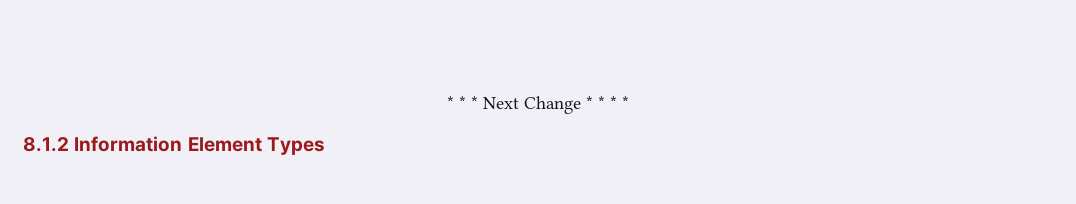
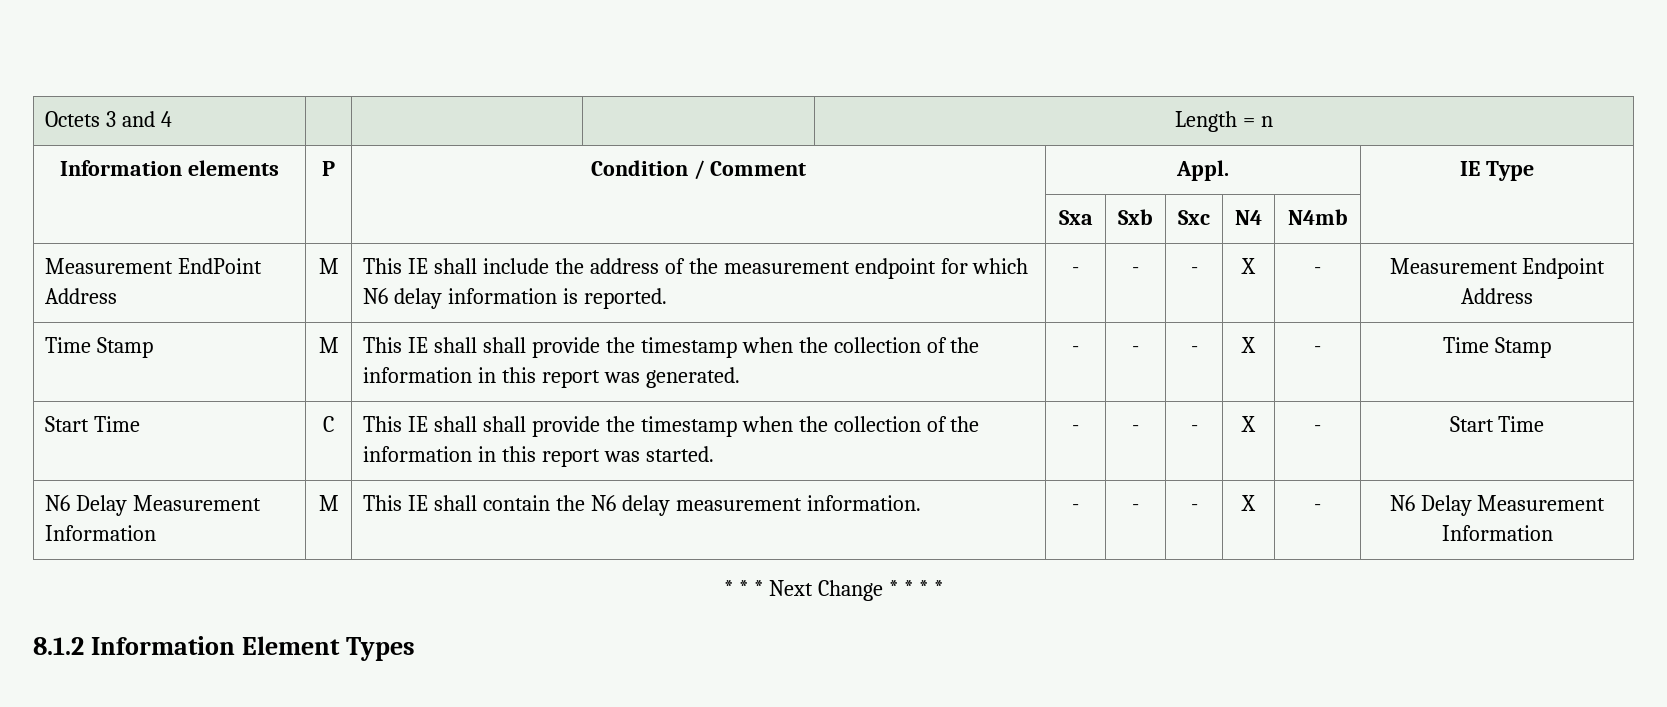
+ Octets 3 and 4 | | | | Length = n
+ Information elements | P | Condition / Comment | Appl. | IE Type
+ | | | Sxa | Sxb | Sxc | N4 | N4mb |
+ Measurement EndPoint Address | M | This IE shall include the address of the measurement endpoint for which N6 delay information is reported. | - | - | - | X | - | Measurement Endpoint Address
+ Time Stamp | M | This IE shall shall provide the timestamp when the collection of the information in this report was generated. | - | - | - | X | - | Time Stamp
+ Start Time | C | This IE shall shall provide the timestamp when the collection of the information in this report was started. | - | - | - | X | - | Start Time
+ N6 Delay Measurement Information | M | This IE shall contain the N6 delay measurement information. | - | - | - | X | - | N6 Delay Measurement Information

